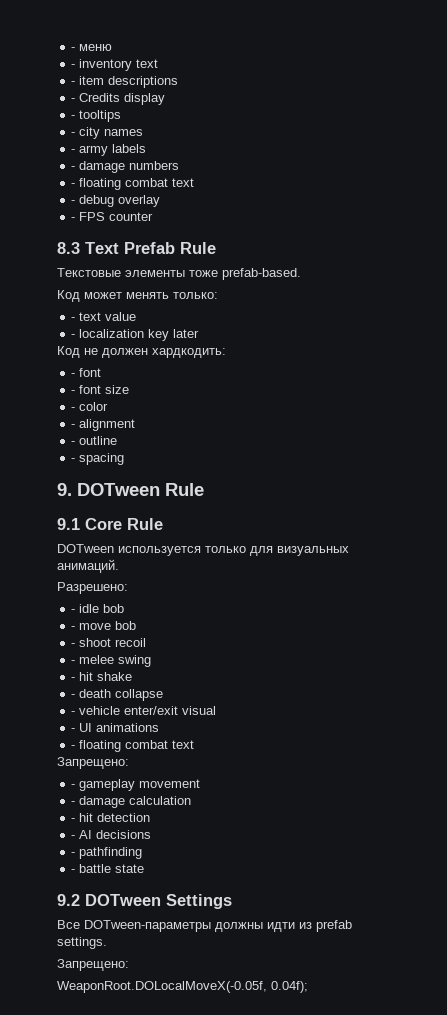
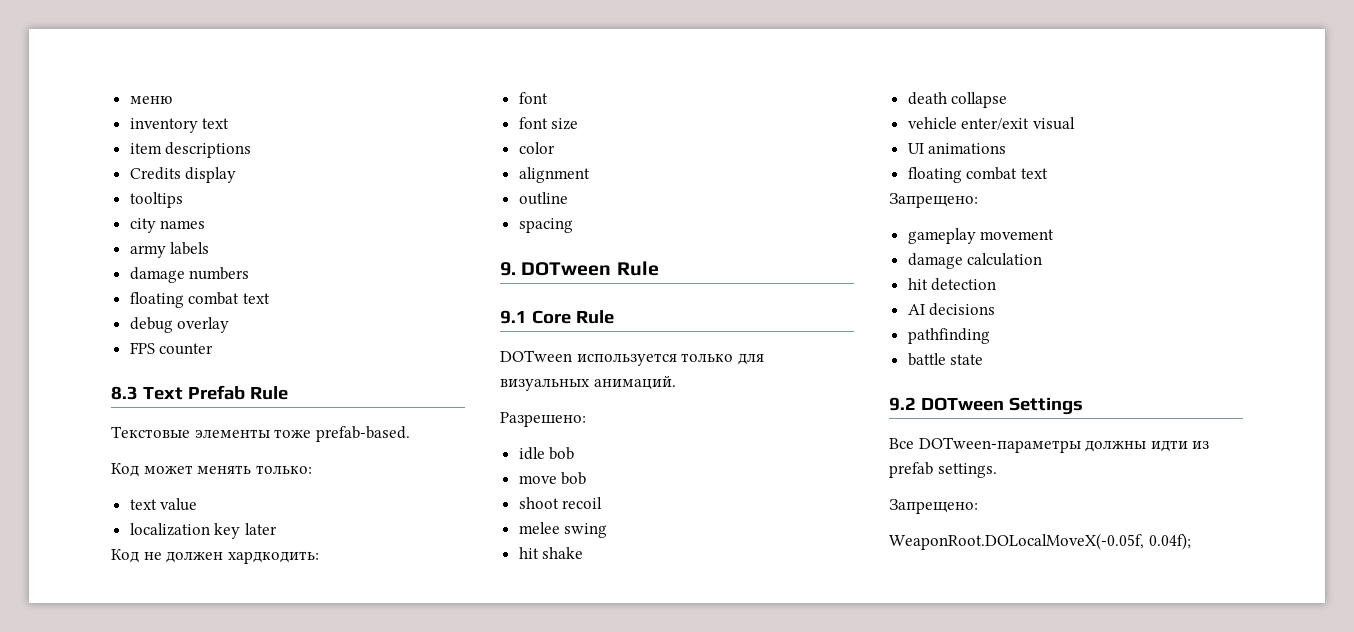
- - меню
+ меню
- - inventory text
+ inventory text
- - item descriptions
+ item descriptions
- - Credits display
+ Credits display
- - tooltips
+ tooltips
- - city names
+ city names
- - army labels
+ army labels
- - damage numbers
- - floating combat text
- - debug overlay
+ damage numbers
+ floating combat text
+ debug overlay
- - FPS counter
+ FPS counter
- - text value
+ text value
- - localization key later
+ localization key later
  Код не должен хардкодить:
- - font
+ font
- - font size
+ font size
- - color
+ color
- - alignment
+ alignment
- - outline
+ outline
- - spacing
+ spacing
- - idle bob
+ idle bob
- - move bob
+ move bob
- - shoot recoil
+ shoot recoil
- - melee swing
+ melee swing
- - hit shake
+ hit shake
- - death collapse
+ death collapse
- - vehicle enter/exit visual
+ vehicle enter/exit visual
- - UI animations
- - floating combat text
+ UI animations
+ floating combat text
- - gameplay movement
+ gameplay movement
- - damage calculation
+ damage calculation
- - hit detection
+ hit detection
- - AI decisions
+ AI decisions
- - pathfinding
+ pathfinding
- - battle state
+ battle state

